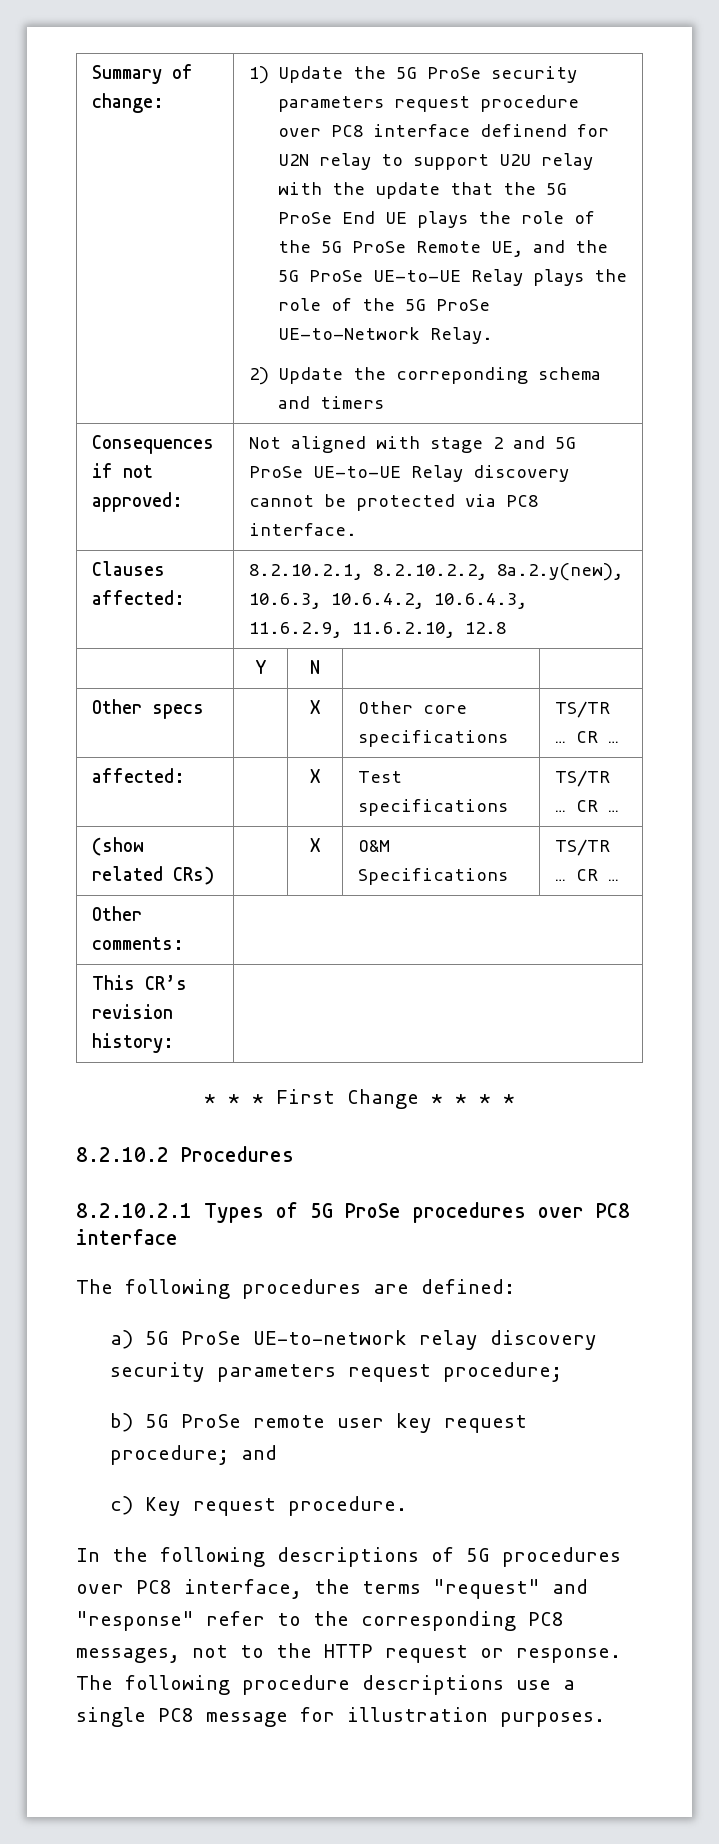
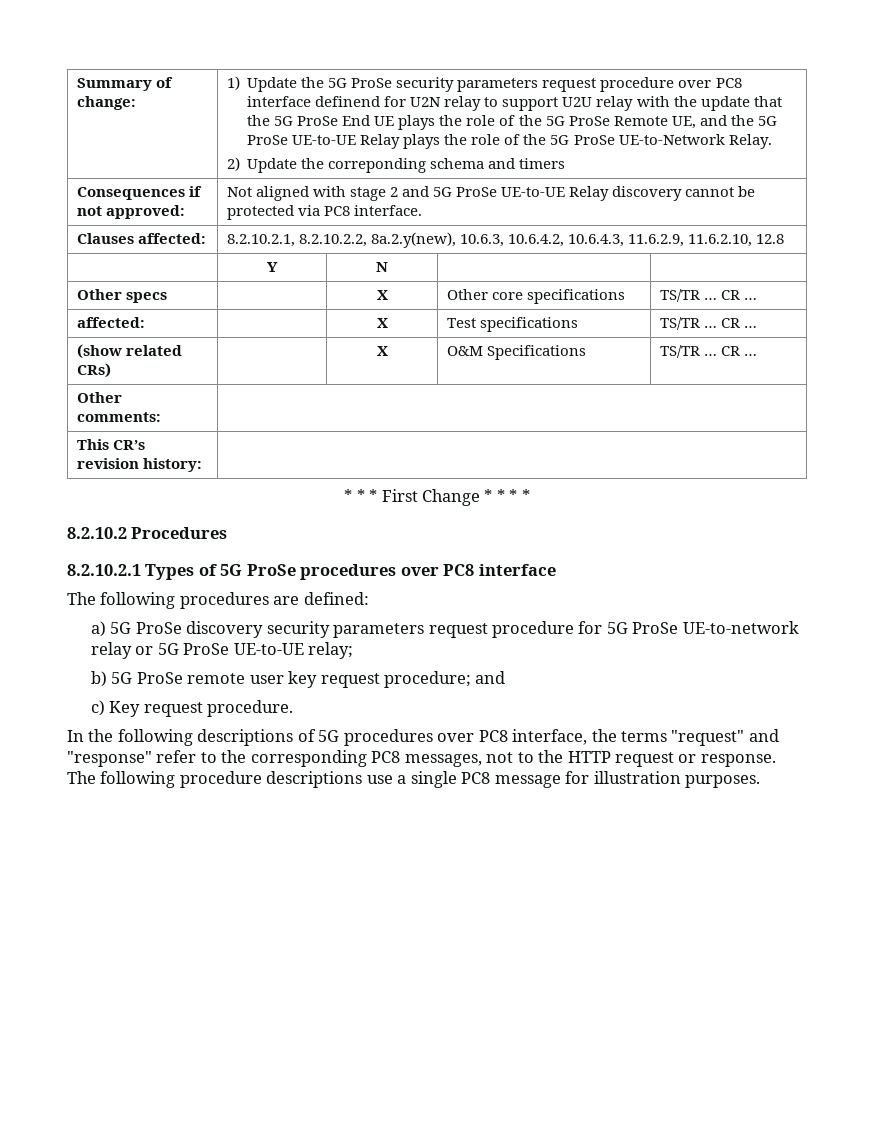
- a) 5G ProSe UE-to-network relay discovery security parameters request procedure;
+ a) 5G ProSe discovery security parameters request procedure for 5G ProSe UE-to-network relay or 5G ProSe UE-to-UE relay;

